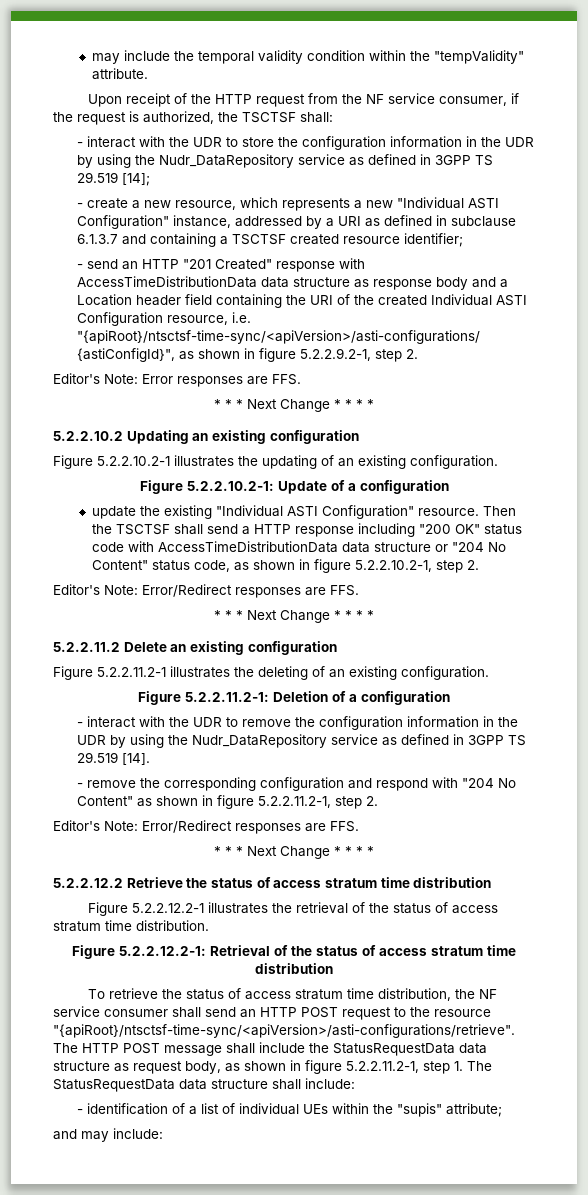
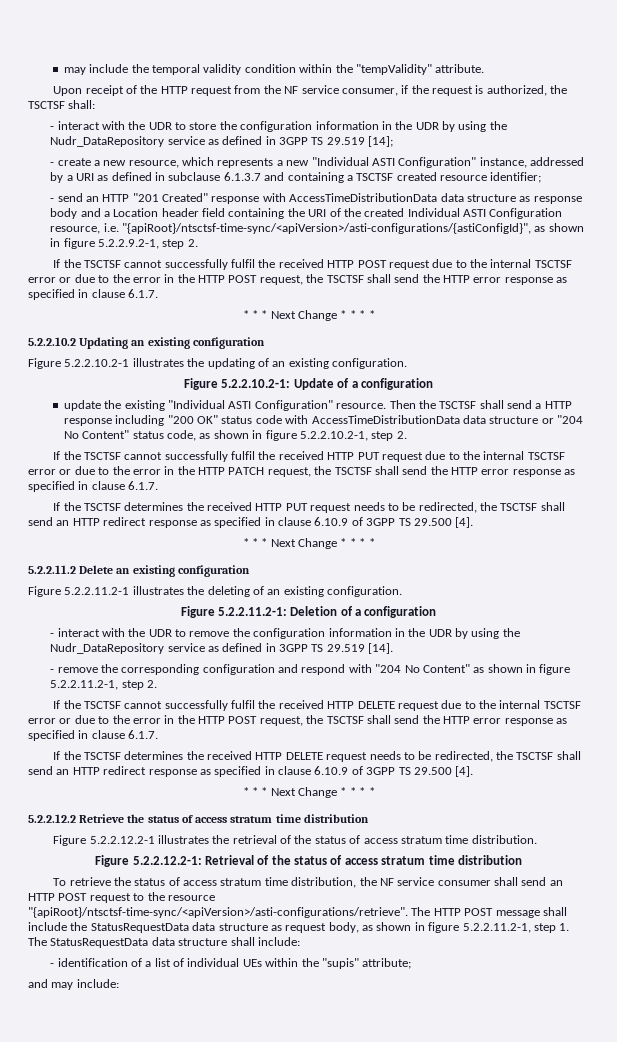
- Editor's Note: Error responses are FFS.
+ If the TSCTSF cannot successfully fulfil the received HTTP POST request due to the internal TSCTSF error or due to the error in the HTTP POST request, the TSCTSF shall send the HTTP error response as specified in clause 6.1.7.
  Then the TSCTSF shall send a HTTP response including "200 OK" status code with AccessTimeDistributionData data structure or "204 No Content" status code, as shown in figure 5.2.2.10.2-1, step 2.
- Editor's Note: Error/Redirect responses are FFS.
+ If the TSCTSF cannot successfully fulfil the received HTTP PUT request due to the internal TSCTSF error or due to the error in the HTTP PATCH request, the TSCTSF shall send the HTTP error response as specified in clause 6.1.7.
+ If the TSCTSF determines the received HTTP PUT request needs to be redirected, the TSCTSF shall send an HTTP redirect response as specified in clause 6.10.9 of 3GPP TS 29.500 [4].
  - remove the corresponding configuration and respond with "204 No Content" as shown in figure 5.2.2.11.2-1, step 2.
- Editor's Note: Error/Redirect responses are FFS.
+ If the TSCTSF cannot successfully fulfil the received HTTP DELETE request due to the internal TSCTSF error or due to the error in the HTTP POST request, the TSCTSF shall send the HTTP error response as specified in clause 6.1.7.
+ If the TSCTSF determines the received HTTP DELETE request needs to be redirected, the TSCTSF shall send an HTTP redirect response as specified in clause 6.10.9 of 3GPP TS 29.500 [4].

